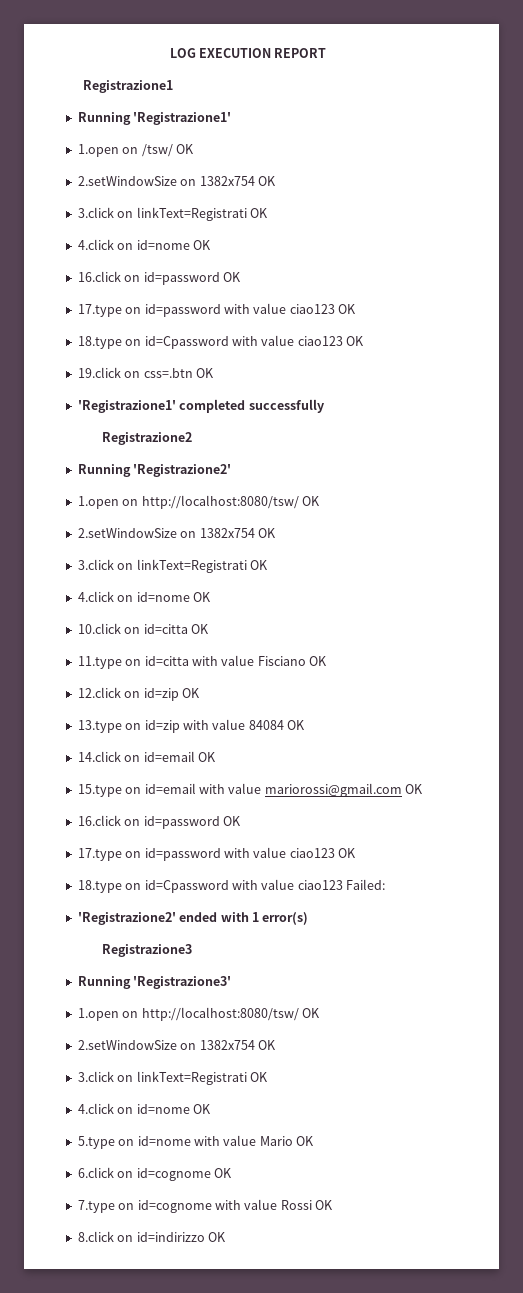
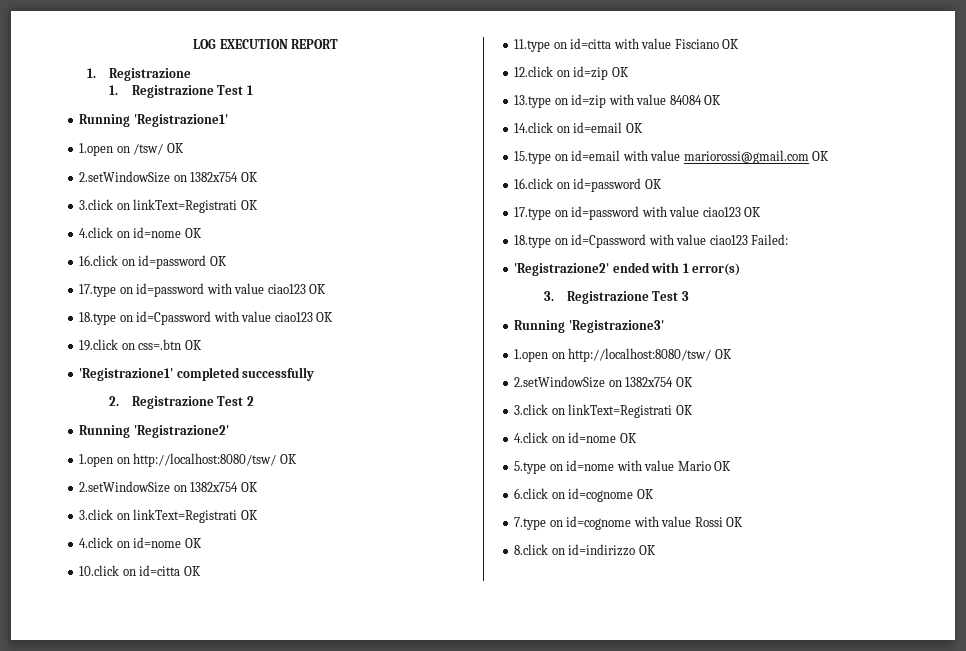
  LOG EXECUTION REPORT
- Registrazione1
+ 1. Registrazione
+ 1. Registrazione Test 1
- Registrazione2
+ 2. Registrazione Test 2
- Registrazione3
+ 3. Registrazione Test 3

